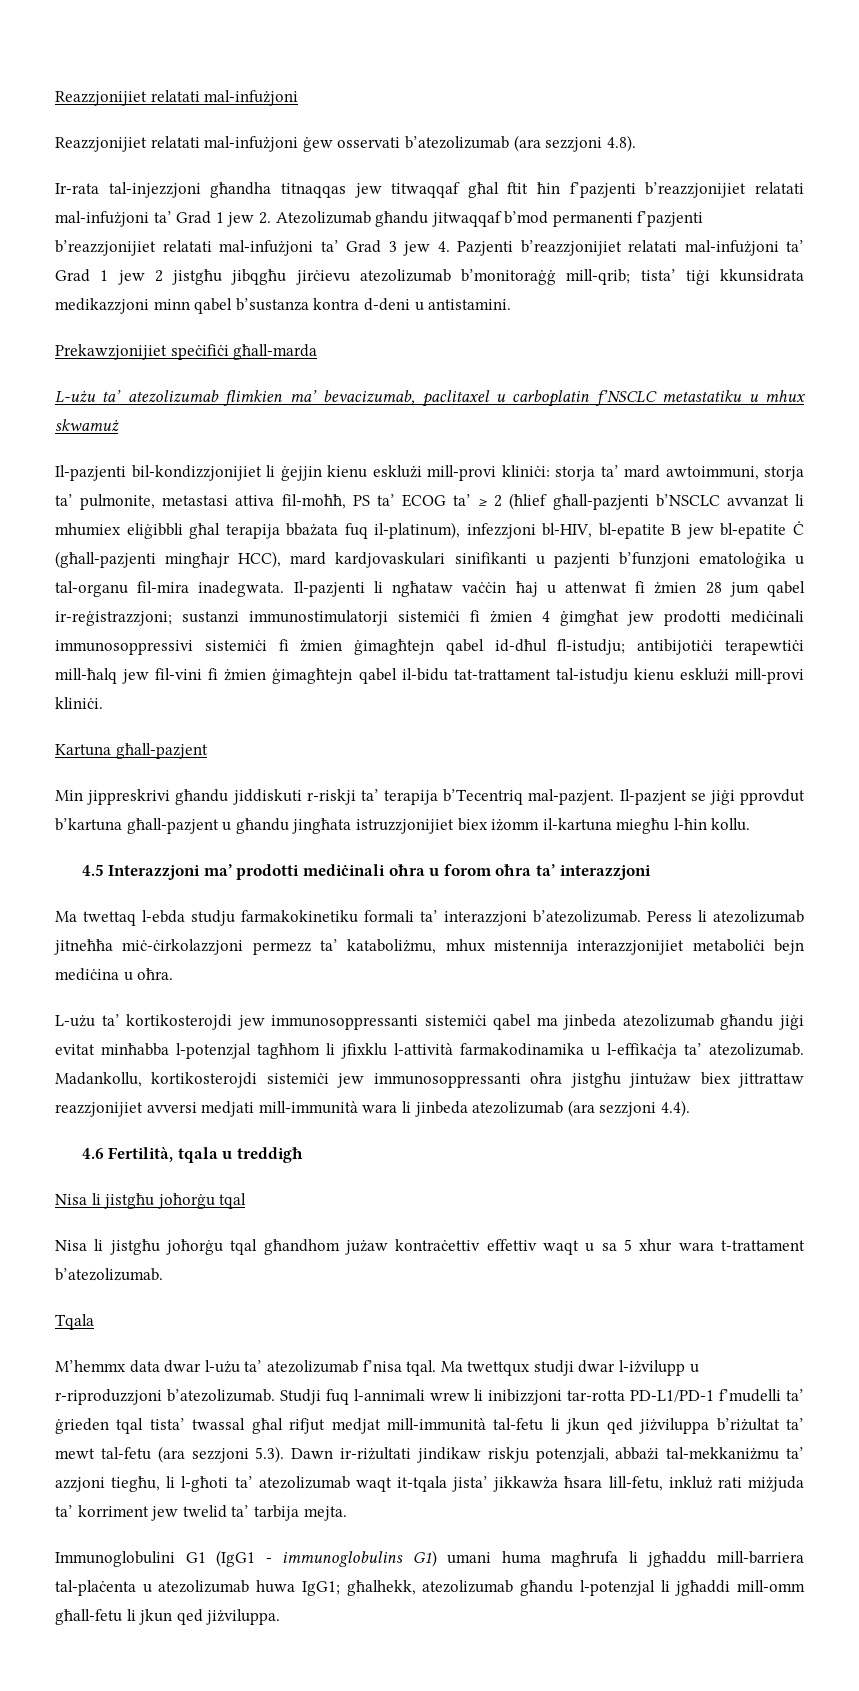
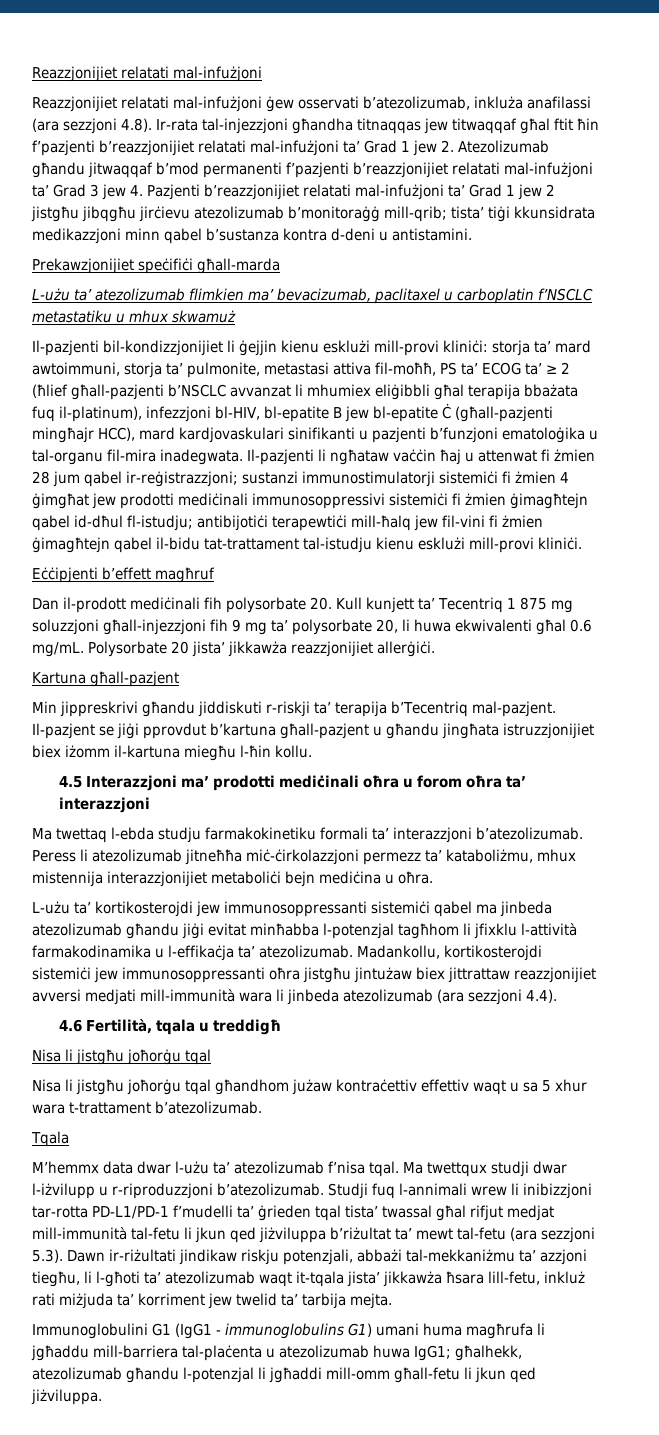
- Reazzjonijiet relatati mal-infużjoni ġew osservati b’atezolizumab (ara sezzjoni 4.8).
- Ir-rata tal-injezzjoni għandha titnaqqas jew titwaqqaf għal ftit ħin f’pazjenti b’reazzjonijiet relatati mal-infużjoni ta’ Grad 1 jew 2. Atezolizumab għandu jitwaqqaf b’mod permanenti f’pazjenti b’reazzjonijiet relatati mal-infużjoni ta’ Grad 3 jew 4. Pazjenti b’reazzjonijiet relatati mal-infużjoni ta’ Grad 1 jew 2 jistgħu jibqgħu jirċievu atezolizumab b’monitoraġġ mill-qrib;
+ Reazzjonijiet relatati mal-infużjoni ġew osservati b’atezolizumab, inkluża anafilassi (ara sezzjoni 4.8). Ir-rata tal-injezzjoni għandha titnaqqas jew titwaqqaf għal ftit ħin f’pazjenti b’reazzjonijiet relatati mal-infużjoni ta’ Grad 1 jew 2. Atezolizumab għandu jitwaqqaf b’mod permanenti f’pazjenti b’reazzjonijiet relatati mal-infużjoni ta’ Grad 3 jew 4. Pazjenti b’reazzjonijiet relatati mal-infużjoni ta’ Grad 1 jew 2 jistgħu jibqgħu jirċievu atezolizumab b’monitoraġġ mill-qrib;
+ Eċċipjenti b’effett magħruf
+ Dan il-prodott mediċinali fih polysorbate 20. Kull kunjett ta’ Tecentriq 1 875 mg soluzzjoni għall-injezzjoni fih 9 mg ta’ polysorbate 20, li huwa ekwivalenti għal 0.6 mg/mL. Polysorbate 20 jista’ jikkawża reazzjonijiet allerġiċi.

